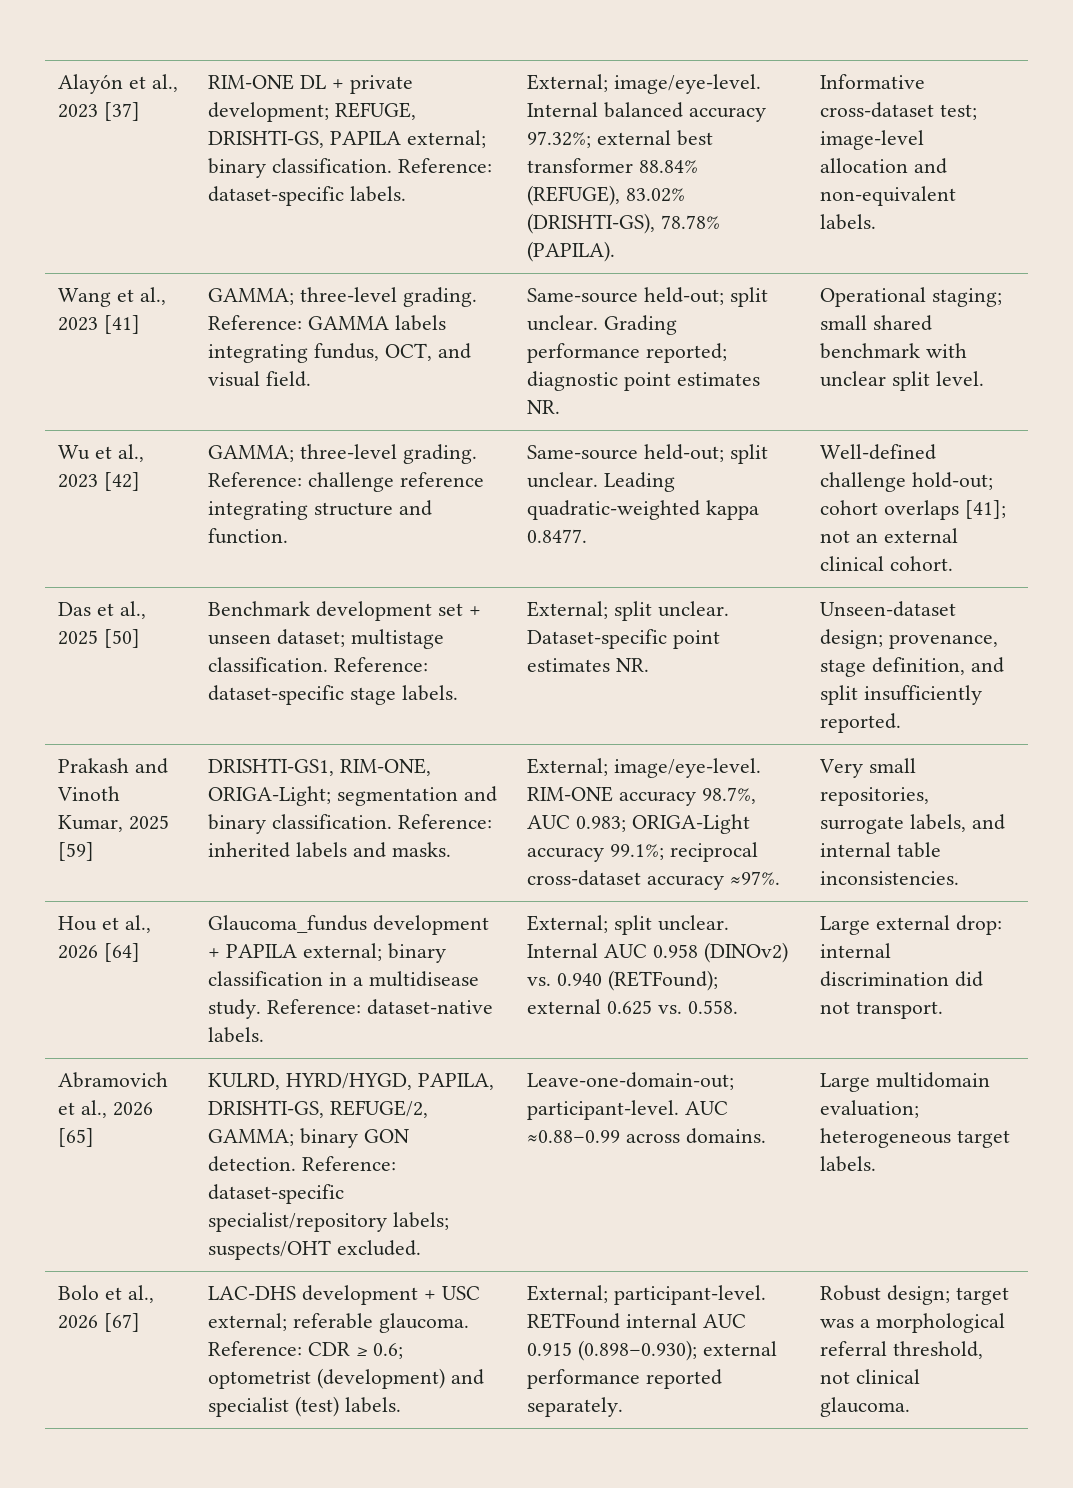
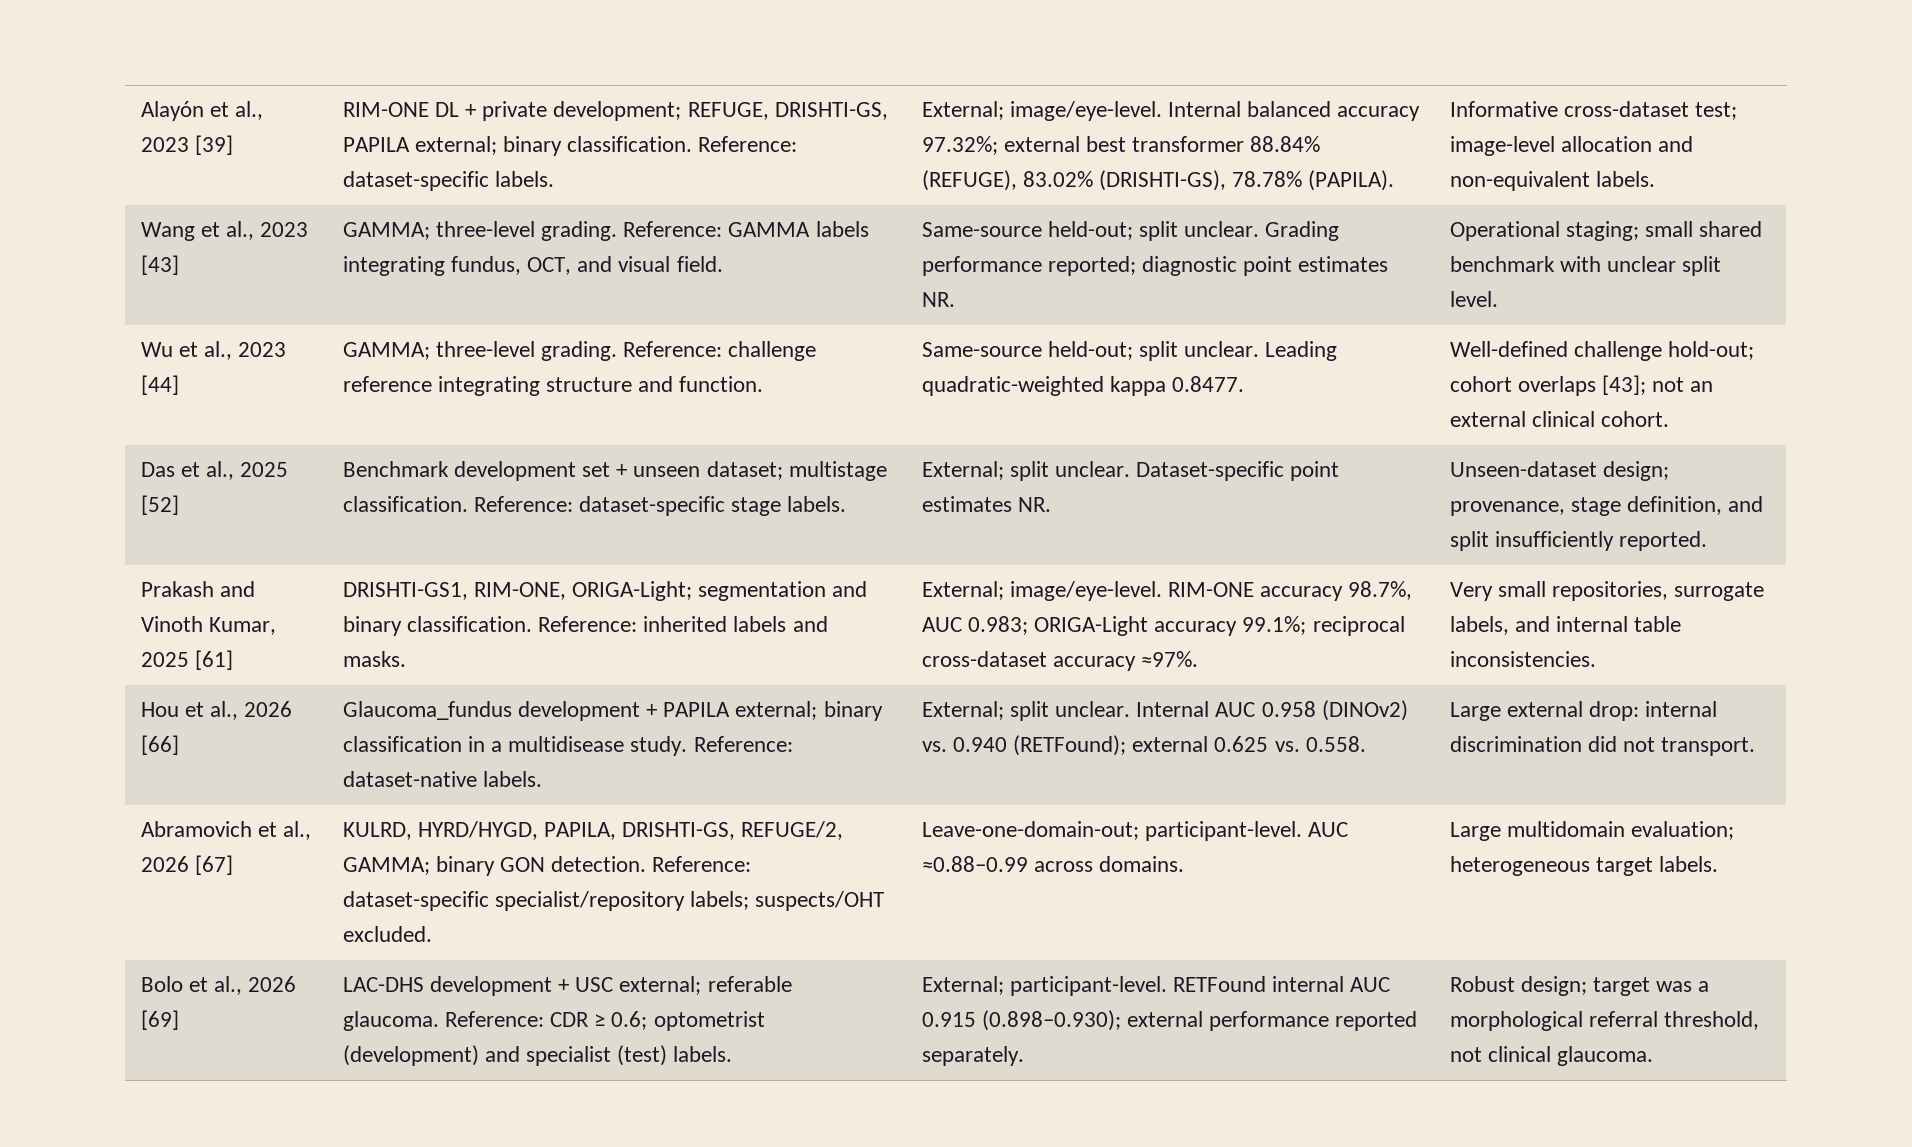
- Alayón et al., 2023 [37]
+ Alayón et al., 2023 [39]
- Wang et al., 2023 [41] | GAMMA; three-level grading. Reference: GAMMA labels integrating fundus, OCT, and visual field. | Same-source held-out; split unclear. Grading performance reported; diagnostic point estimates NR. | Operational staging; small shared benchmark with unclear split level.
+ Wang et al., 2023 [43] | GAMMA; three-level grading. Reference: GAMMA labels integrating fundus, OCT, and visual field. | Same-source held-out; split unclear. Grading performance reported; diagnostic point estimates NR. | Operational staging; small shared benchmark with unclear split level.
- Wu et al., 2023 [42] | GAMMA; three-level grading. Reference: challenge reference integrating structure and function. | Same-source held-out; split unclear. Leading quadratic-weighted kappa 0.8477. | Well-defined challenge hold-out; cohort overlaps [41]; not an external clinical cohort.
+ Wu et al., 2023 [44] | GAMMA; three-level grading. Reference: challenge reference integrating structure and function. | Same-source held-out; split unclear. Leading quadratic-weighted kappa 0.8477. | Well-defined challenge hold-out; cohort overlaps [43]; not an external clinical cohort.
- Das et al., 2025 [50] | Benchmark development set + unseen dataset; multistage classification. Reference: dataset-specific stage labels. | External; split unclear. Dataset-specific point estimates NR. | Unseen-dataset design; provenance, stage definition, and split insufficiently reported.
+ Das et al., 2025 [52] | Benchmark development set + unseen dataset; multistage classification. Reference: dataset-specific stage labels. | External; split unclear. Dataset-specific point estimates NR. | Unseen-dataset design; provenance, stage definition, and split insufficiently reported.
- Prakash and Vinoth Kumar, 2025 [59]
+ Prakash and Vinoth Kumar, 2025 [61]
- Hou et al., 2026 [64]
+ Hou et al., 2026 [66]
- Abramovich et al., 2026 [65] | KULRD, HYRD/HYGD, PAPILA, DRISHTI-GS, REFUGE/2, GAMMA; binary GON detection. Reference: dataset-specific specialist/repository labels; suspects/OHT excluded. | Leave-one-domain-out; participant-level. AUC ≈0.88–0.99 across domains. | Large multidomain evaluation; heterogeneous target labels.
+ Abramovich et al., 2026 [67] | KULRD, HYRD/HYGD, PAPILA, DRISHTI-GS, REFUGE/2, GAMMA; binary GON detection. Reference: dataset-specific specialist/repository labels; suspects/OHT excluded. | Leave-one-domain-out; participant-level. AUC ≈0.88–0.99 across domains. | Large multidomain evaluation; heterogeneous target labels.
- Bolo et al., 2026 [67]
+ Bolo et al., 2026 [69]

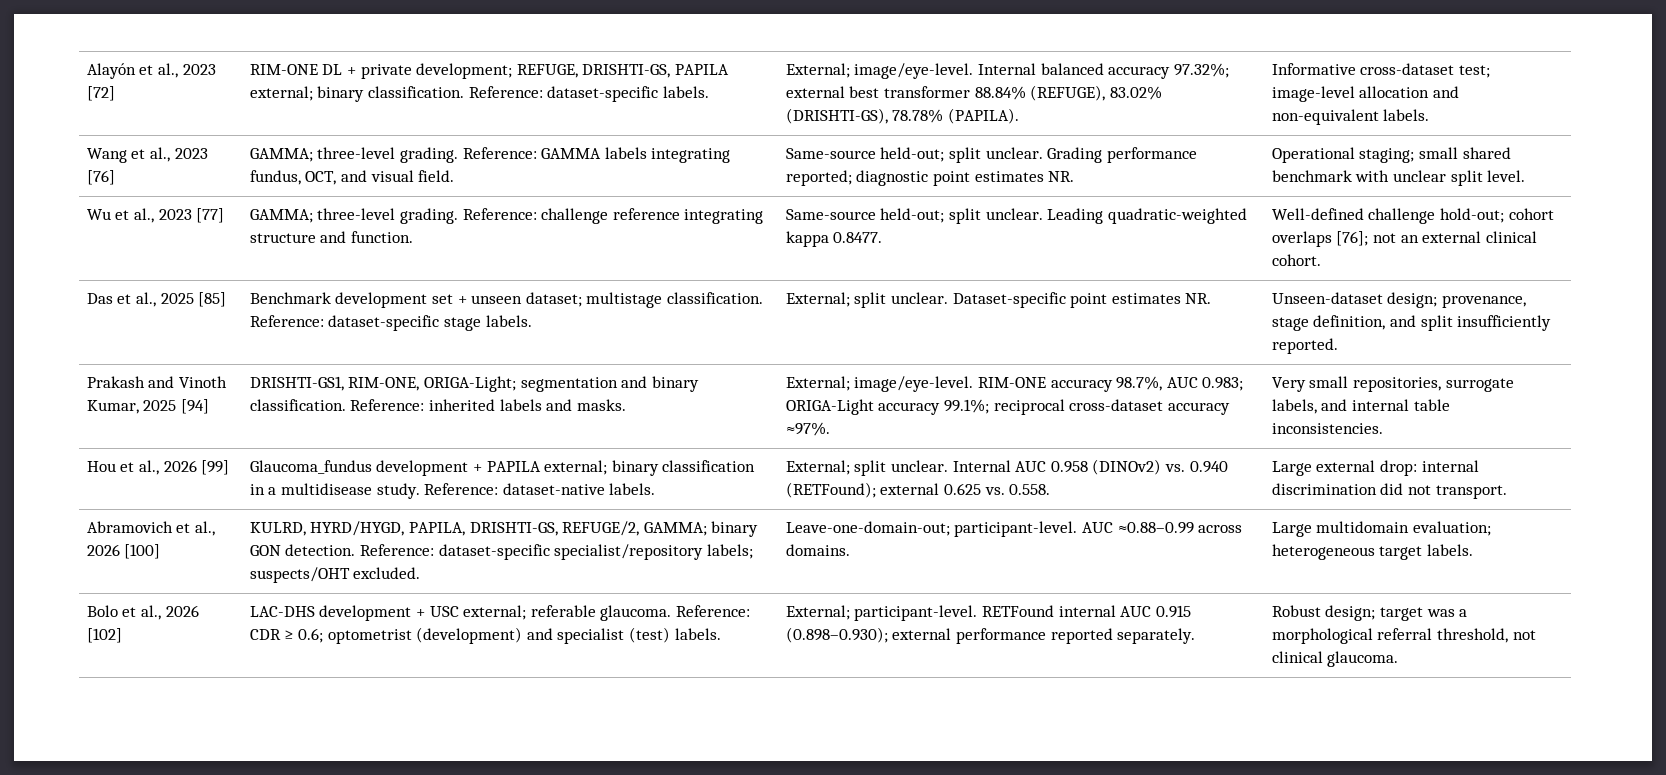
- Alayón et al., 2023 [39]
+ Alayón et al., 2023 [72]
- Wang et al., 2023 [43] | GAMMA; three-level grading. Reference: GAMMA labels integrating fundus, OCT, and visual field. | Same-source held-out; split unclear. Grading performance reported; diagnostic point estimates NR. | Operational staging; small shared benchmark with unclear split level.
+ Wang et al., 2023 [76] | GAMMA; three-level grading. Reference: GAMMA labels integrating fundus, OCT, and visual field. | Same-source held-out; split unclear. Grading performance reported; diagnostic point estimates NR. | Operational staging; small shared benchmark with unclear split level.
- Wu et al., 2023 [44] | GAMMA; three-level grading. Reference: challenge reference integrating structure and function. | Same-source held-out; split unclear. Leading quadratic-weighted kappa 0.8477. | Well-defined challenge hold-out; cohort overlaps [43]; not an external clinical cohort.
+ Wu et al., 2023 [77] | GAMMA; three-level grading. Reference: challenge reference integrating structure and function. | Same-source held-out; split unclear. Leading quadratic-weighted kappa 0.8477. | Well-defined challenge hold-out; cohort overlaps [76]; not an external clinical cohort.
- Das et al., 2025 [52] | Benchmark development set + unseen dataset; multistage classification. Reference: dataset-specific stage labels. | External; split unclear. Dataset-specific point estimates NR. | Unseen-dataset design; provenance, stage definition, and split insufficiently reported.
+ Das et al., 2025 [85] | Benchmark development set + unseen dataset; multistage classification. Reference: dataset-specific stage labels. | External; split unclear. Dataset-specific point estimates NR. | Unseen-dataset design; provenance, stage definition, and split insufficiently reported.
- Prakash and Vinoth Kumar, 2025 [61]
+ Prakash and Vinoth Kumar, 2025 [94]
- Hou et al., 2026 [66]
+ Hou et al., 2026 [99]
- Abramovich et al., 2026 [67] | KULRD, HYRD/HYGD, PAPILA, DRISHTI-GS, REFUGE/2, GAMMA; binary GON detection. Reference: dataset-specific specialist/repository labels; suspects/OHT excluded. | Leave-one-domain-out; participant-level. AUC ≈0.88–0.99 across domains. | Large multidomain evaluation; heterogeneous target labels.
+ Abramovich et al., 2026 [100] | KULRD, HYRD/HYGD, PAPILA, DRISHTI-GS, REFUGE/2, GAMMA; binary GON detection. Reference: dataset-specific specialist/repository labels; suspects/OHT excluded. | Leave-one-domain-out; participant-level. AUC ≈0.88–0.99 across domains. | Large multidomain evaluation; heterogeneous target labels.
- Bolo et al., 2026 [69]
+ Bolo et al., 2026 [102]

